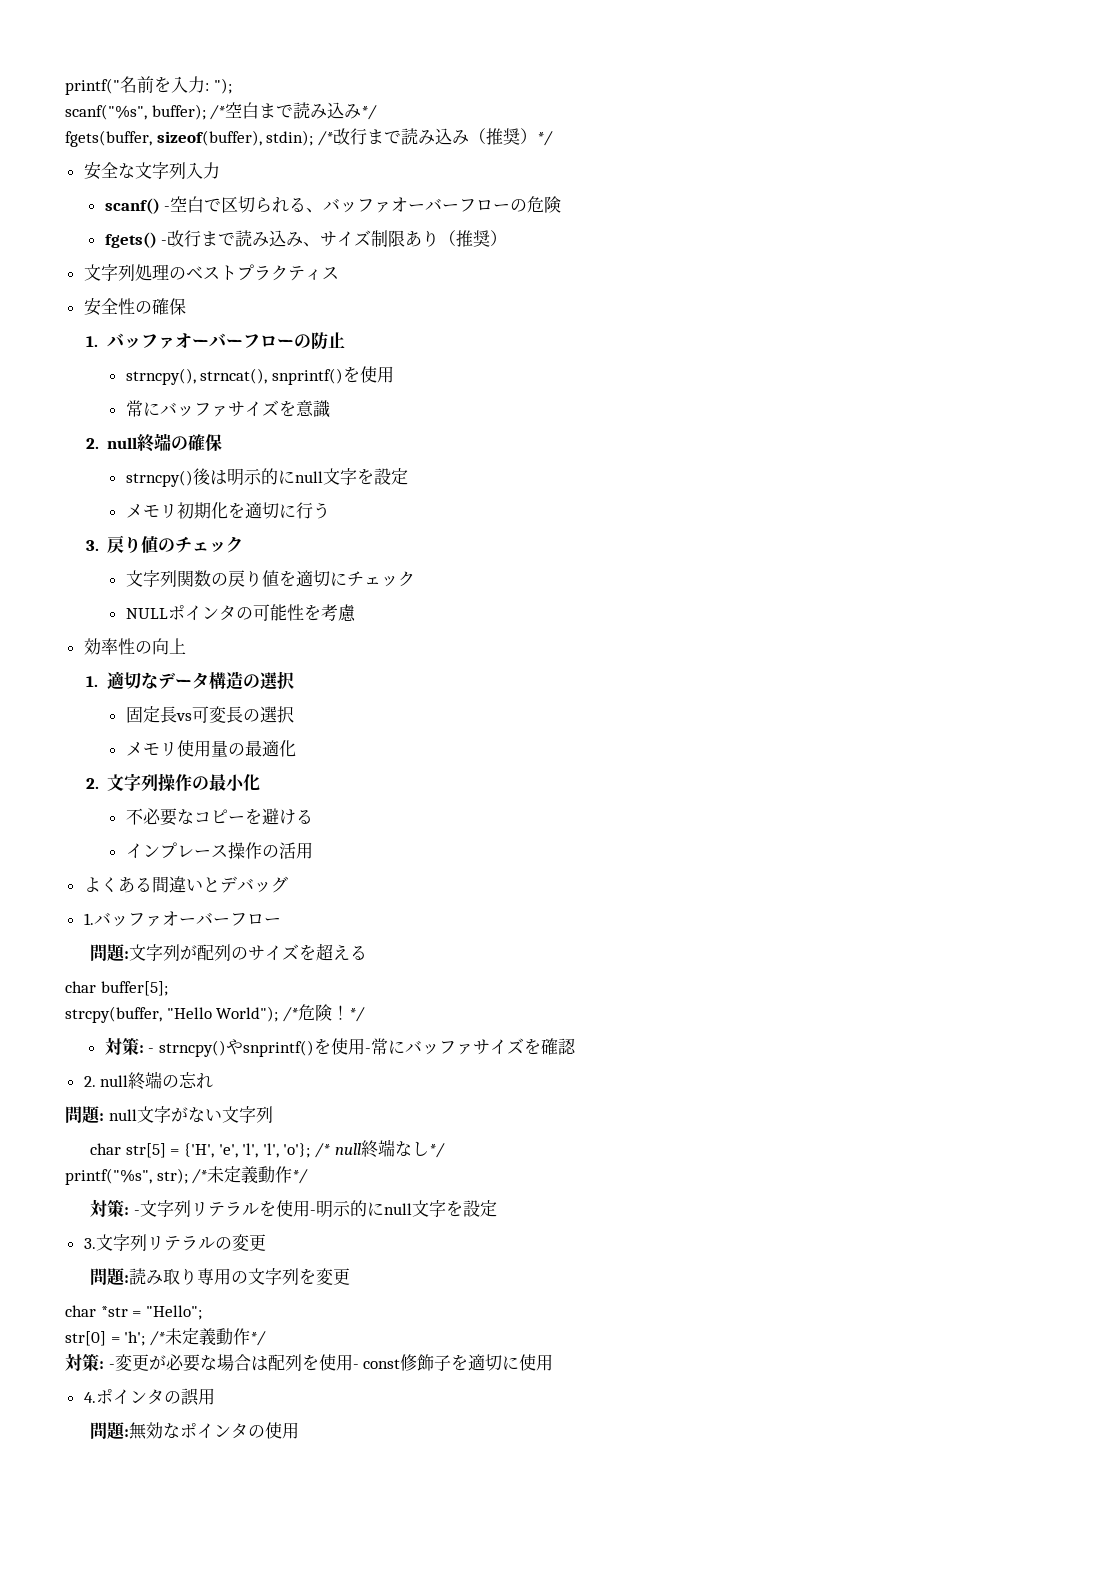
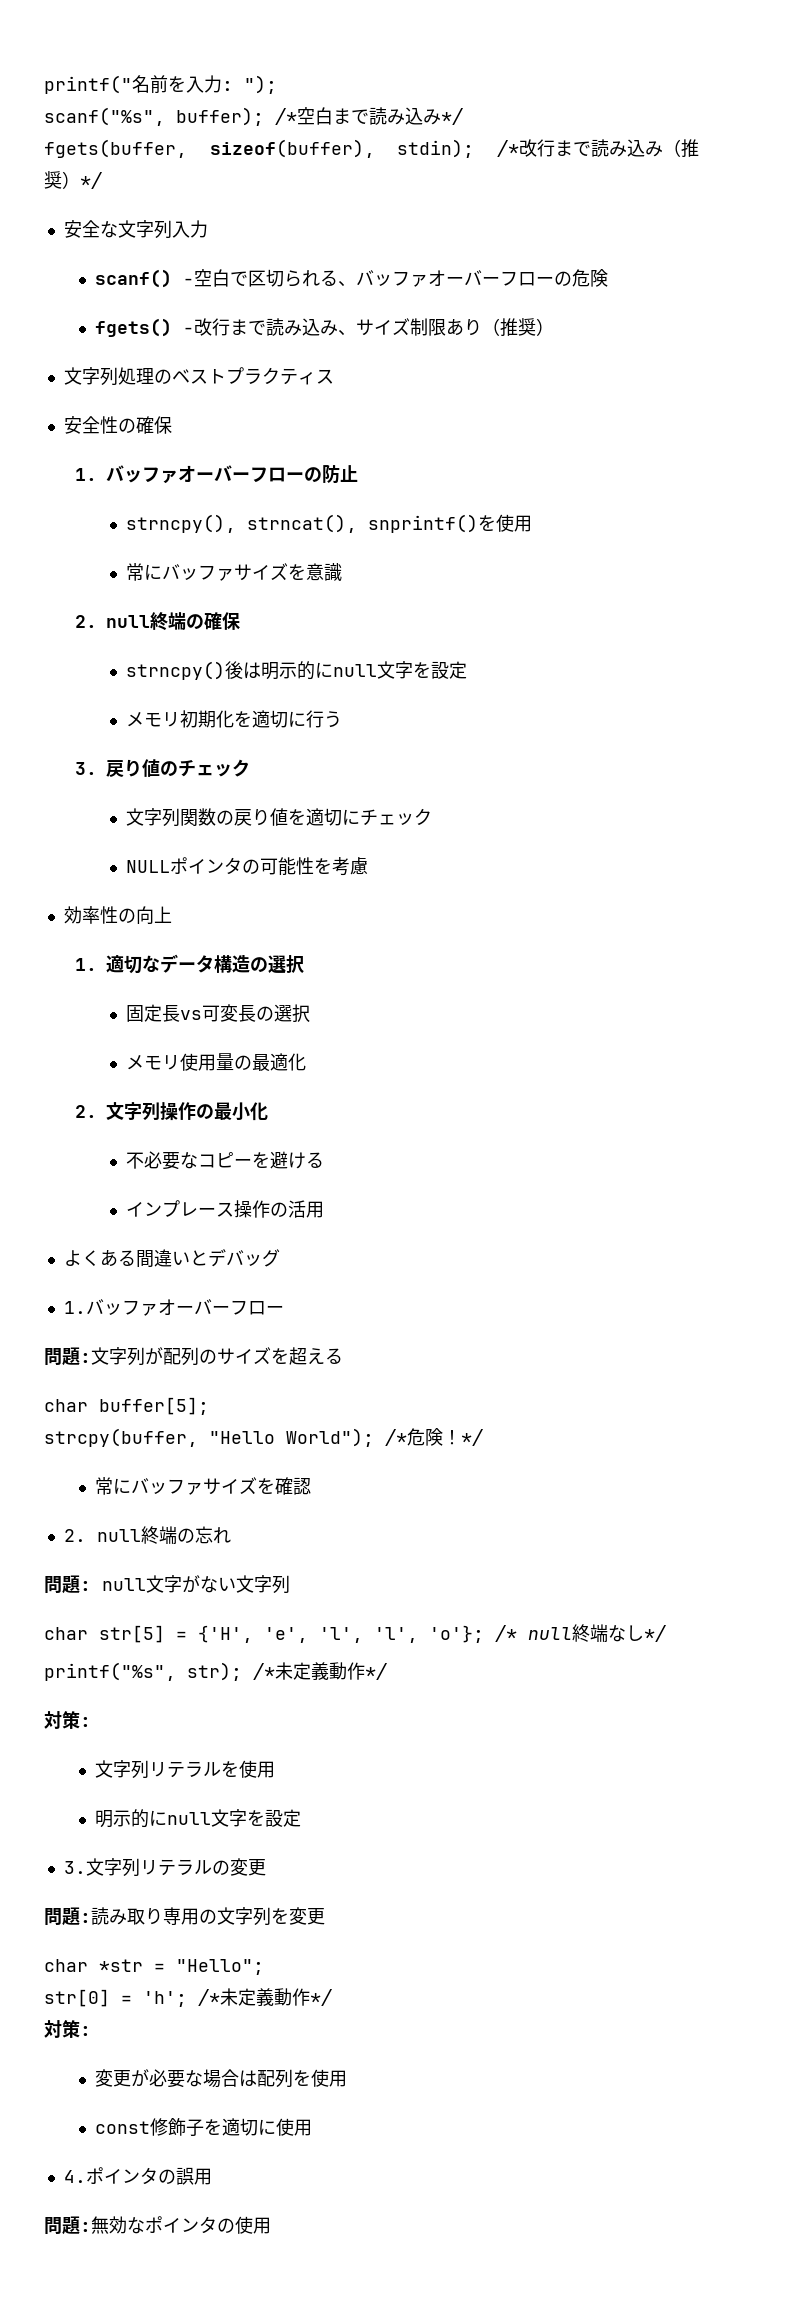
- 対策: - strncpy()やsnprintf()を使用-常にバッファサイズを確認
+ 常にバッファサイズを確認
  printf("%s", str); /*未定義動作*/
- 対策: -文字列リテラルを使用-明示的にnull文字を設定
+ 対策:
+ 文字列リテラルを使用
+ 明示的にnull文字を設定
  str[0] = 'h'; /*未定義動作*/
- 対策: -変更が必要な場合は配列を使用- const修飾子を適切に使用
+ 対策:
+ 変更が必要な場合は配列を使用
+ const修飾子を適切に使用

